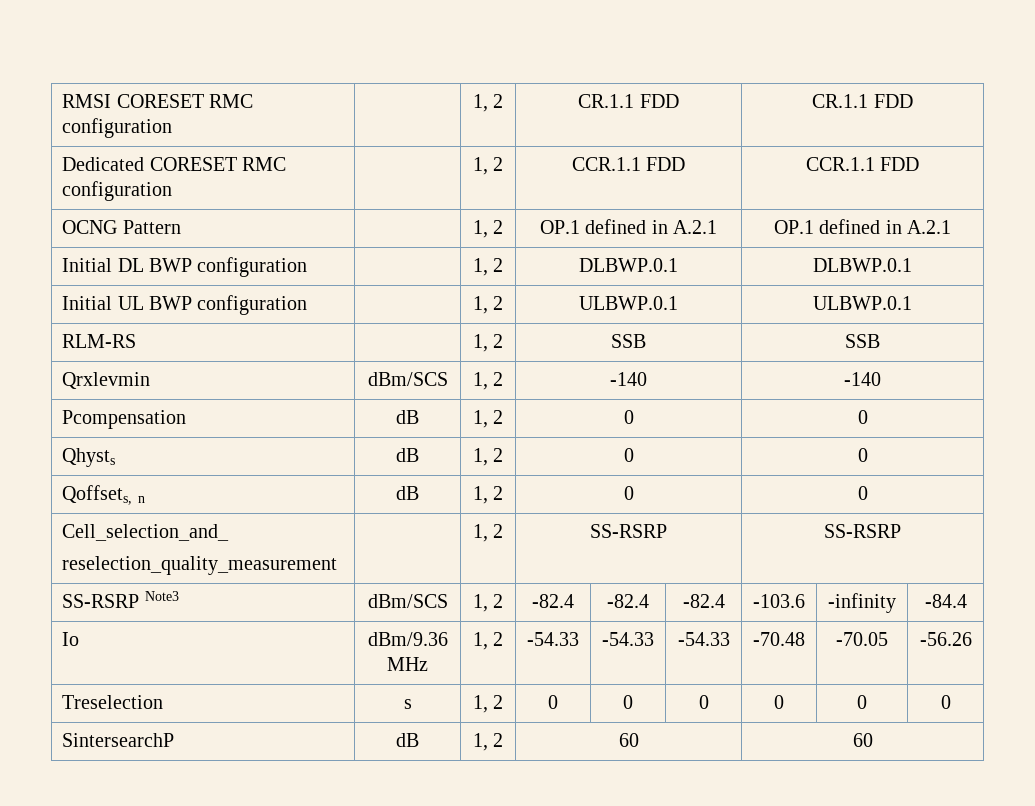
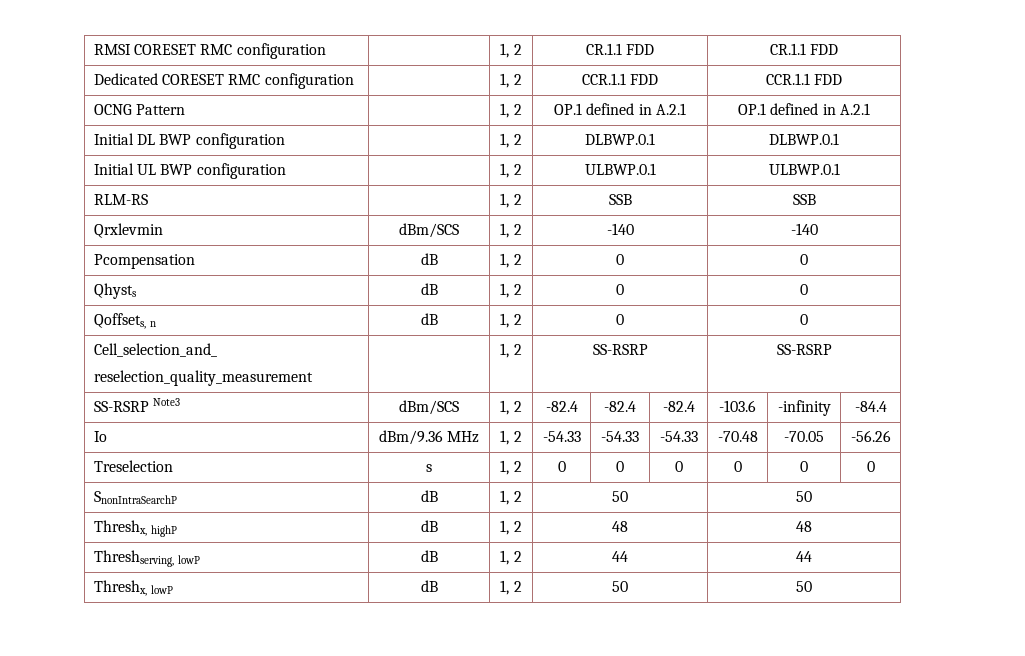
- SintersearchP | dB | 1, 2 | 60 | 60
+ SnonIntraSearchP | dB | 1, 2 | 50 | 50
+ Threshx, highP | dB | 1, 2 | 48 | 48
+ Threshserving, lowP | dB | 1, 2 | 44 | 44
+ Threshx, lowP | dB | 1, 2 | 50 | 50

